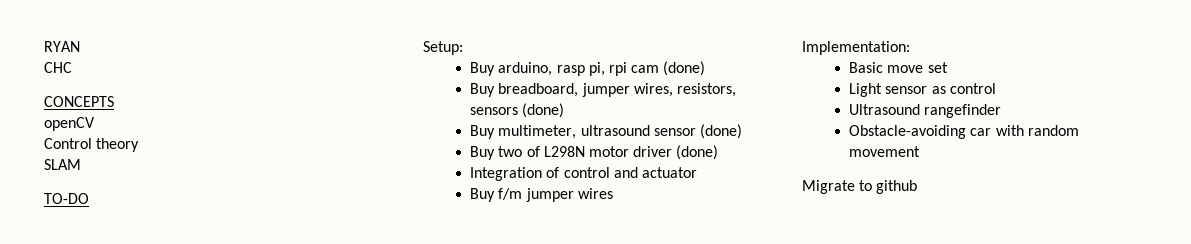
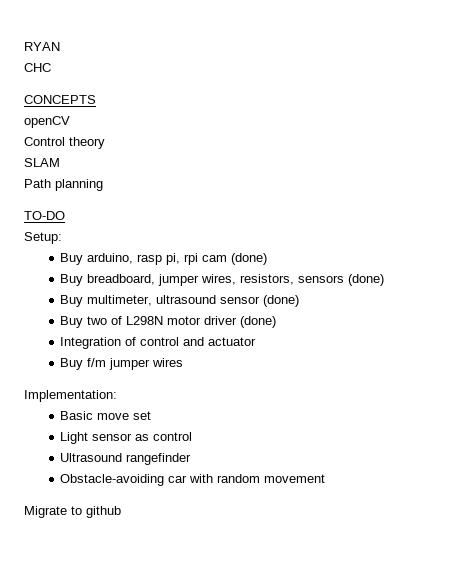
+ Path planning

